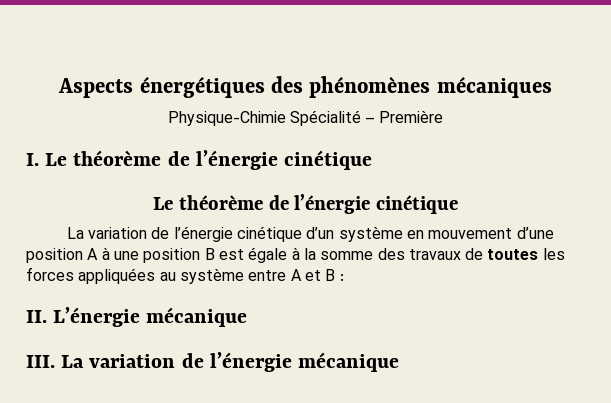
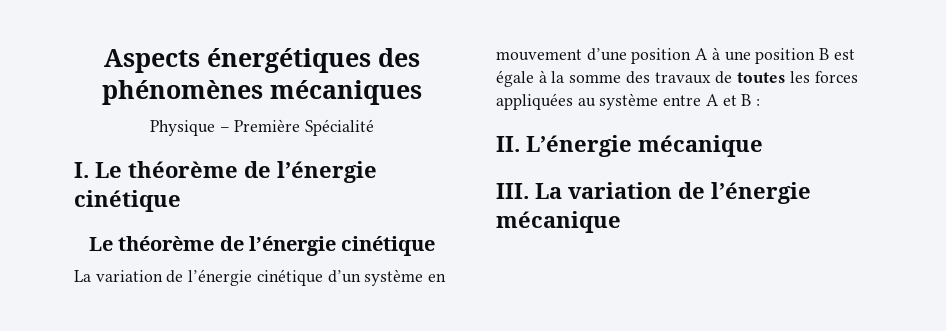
- Physique-Chimie Spécialité – Première
+ Physique – Première Spécialité

